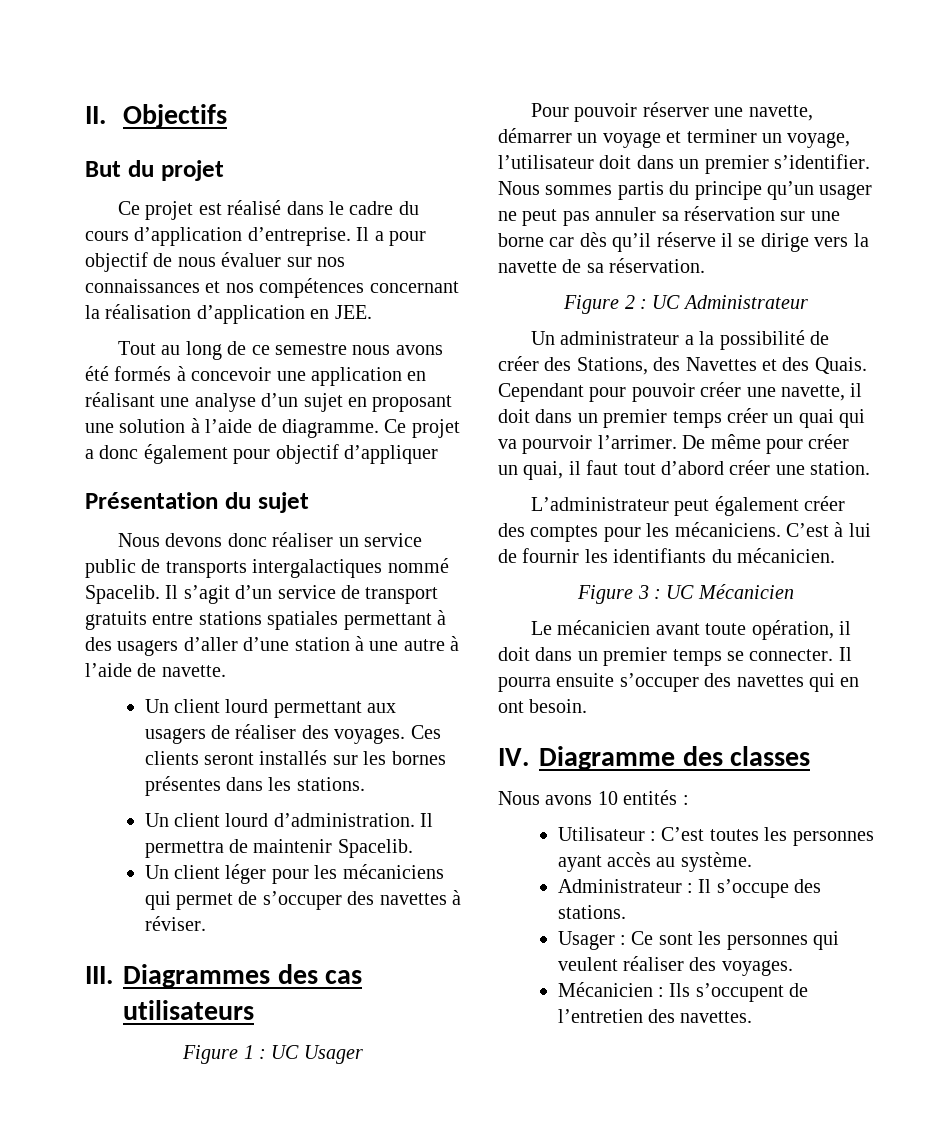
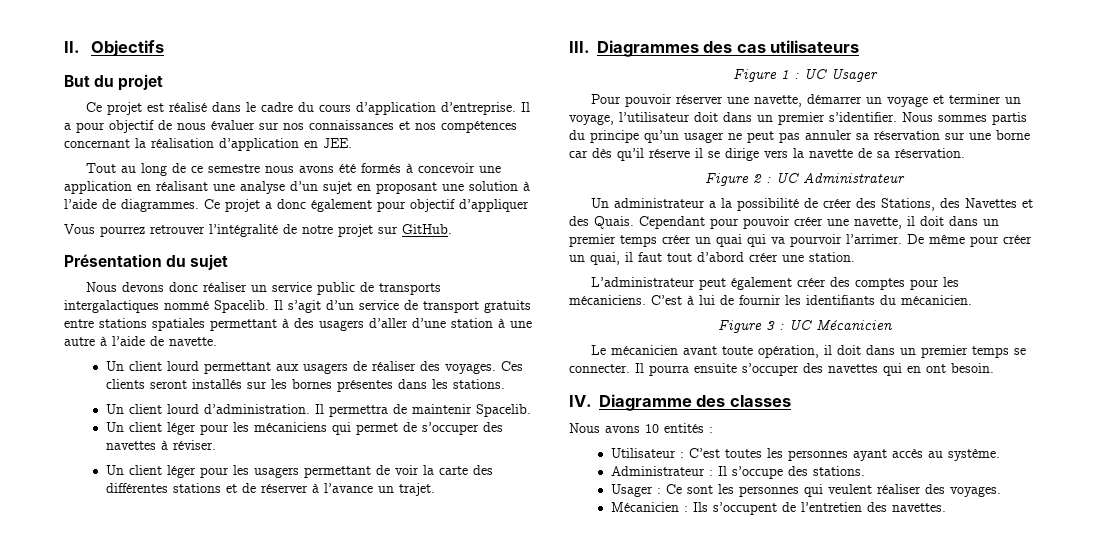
- Tout au long de ce semestre nous avons été formés à concevoir une application en réalisant une analyse d’un sujet en proposant une solution à l’aide de diagramme.
+ Tout au long de ce semestre nous avons été formés à concevoir une application en réalisant une analyse d’un sujet en proposant une solution à l’aide de diagrammes.
+ Vous pourrez retrouver l’intégralité de notre projet sur GitHub.
+ Un client léger pour les usagers permettant de voir la carte des différentes stations et de réserver à l’avance un trajet.

